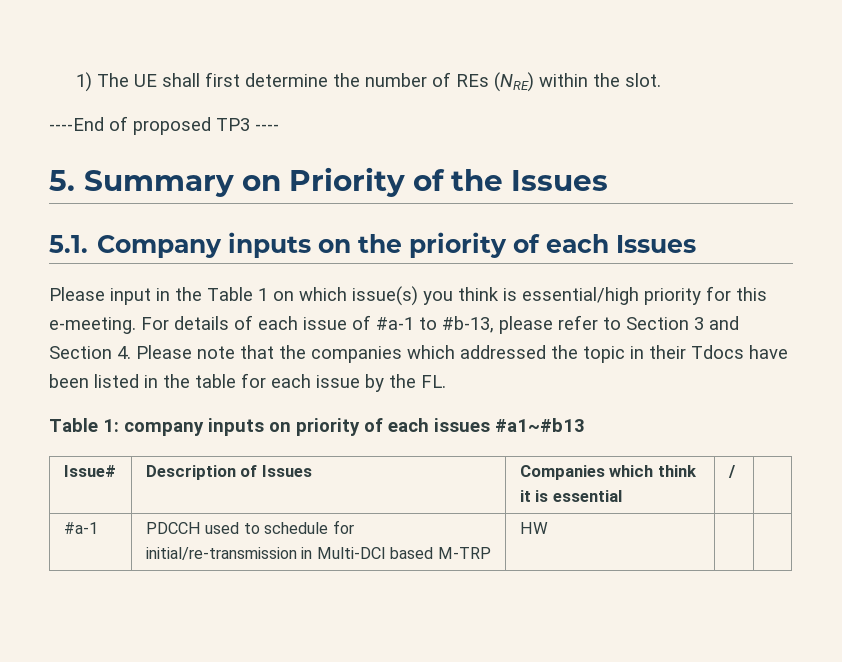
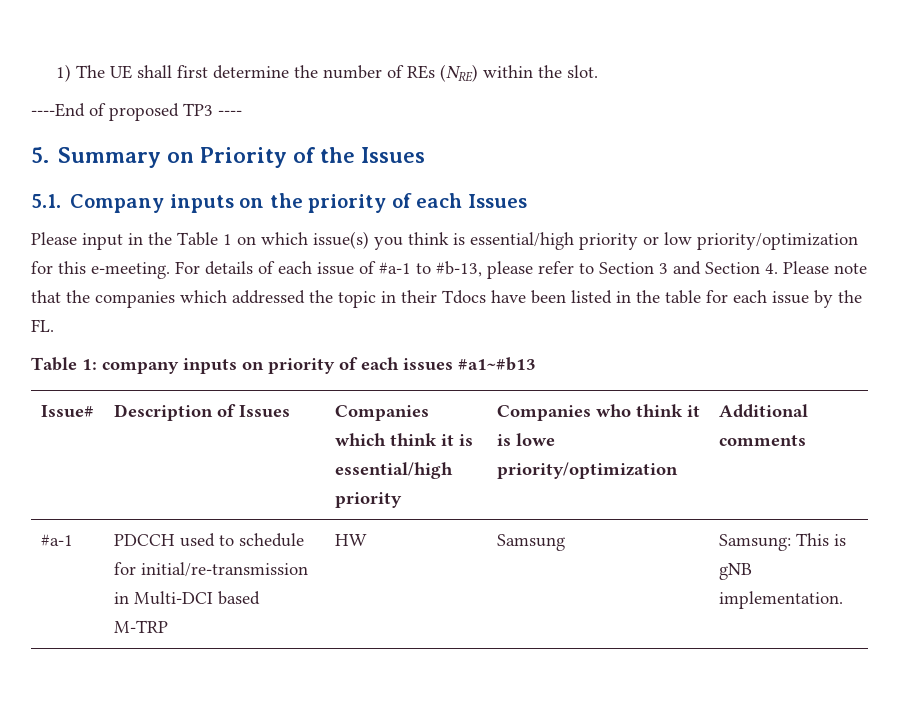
- Please input in the Table 1 on which issue(s) you think is essential/high priority for this e-meeting.
+ Please input in the Table 1 on which issue(s) you think is essential/high priority or low priority/optimization for this e-meeting.
- Issue# | Description of Issues | Companies which think it is essential | / |
+ Issue# | Description of Issues | Companies which think it is essential/high priority | Companies who think it is lowe priority/optimization | Additional comments
- #a-1 | PDCCH used to schedule for initial/re-transmission in Multi-DCI based M-TRP | HW | |
+ #a-1 | PDCCH used to schedule for initial/re-transmission in Multi-DCI based M-TRP | HW | Samsung | Samsung: This is gNB implementation.

